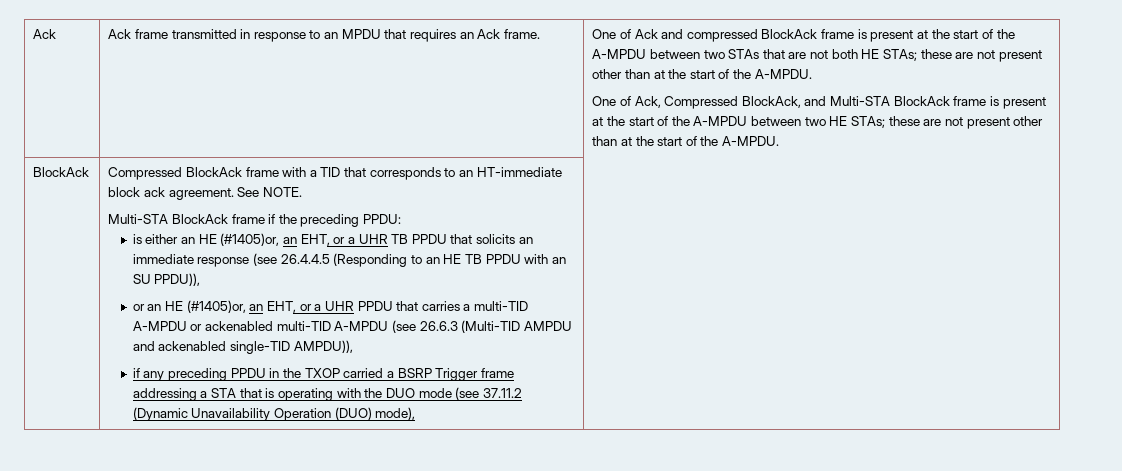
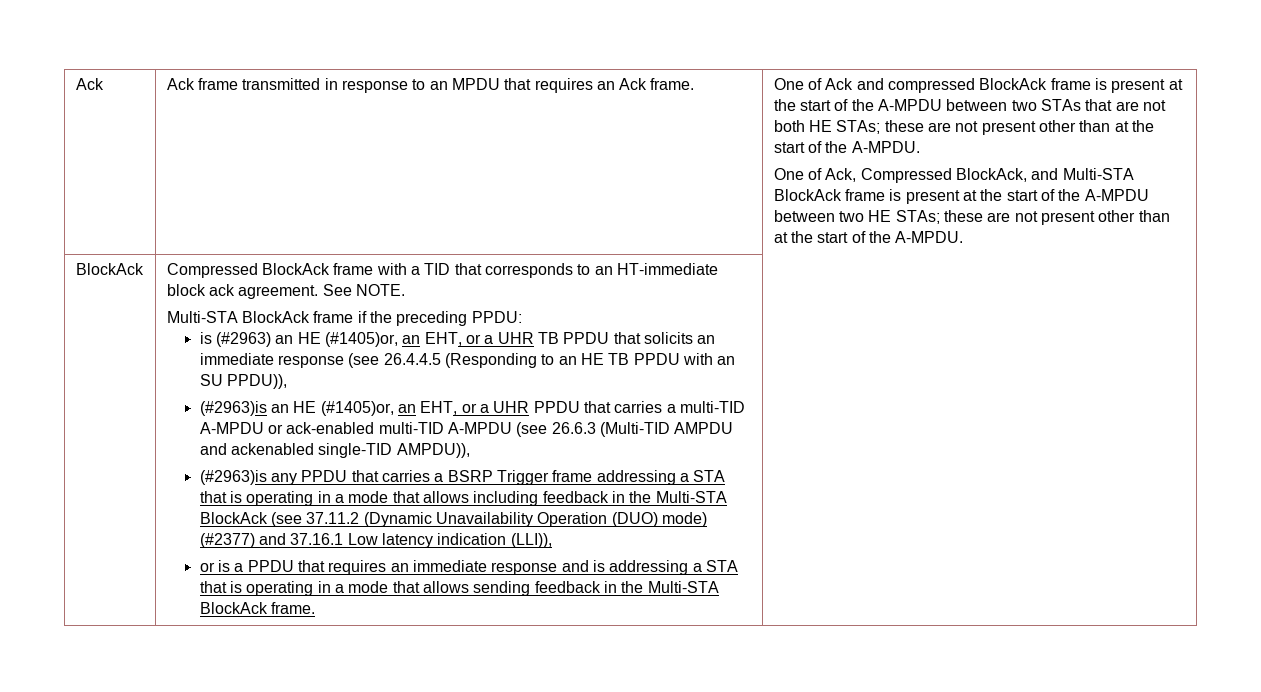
- is either an HE (#1405)or, an EHT, or a UHR TB PPDU that solicits an immediate response (see 26.4.4.5 (Responding to an HE TB PPDU with an SU PPDU)),
+ is (#2963) an HE (#1405)or, an EHT, or a UHR TB PPDU that solicits an immediate response (see 26.4.4.5 (Responding to an HE TB PPDU with an SU PPDU)),
- or an HE (#1405)or, an EHT, or a UHR PPDU that carries a multi-TID A-MPDU or ackenabled multi-TID A-MPDU (see 26.6.3 (Multi-TID AMPDU and ackenabled single-TID AMPDU)),
+ (#2963)is an HE (#1405)or, an EHT, or a UHR PPDU that carries a multi-TID A-MPDU or ack-enabled multi-TID A-MPDU (see 26.6.3 (Multi-TID AMPDU and ackenabled single-TID AMPDU)),
- if any preceding PPDU in the TXOP carried a BSRP Trigger frame addressing a STA that is operating with the DUO mode (see 37.11.2 (Dynamic Unavailability Operation (DUO) mode),
+ (#2963)is any PPDU that carries a BSRP Trigger frame addressing a STA that is operating in a mode that allows including feedback in the Multi-STA BlockAck (see 37.11.2 (Dynamic Unavailability Operation (DUO) mode) (#2377) and 37.16.1 Low latency indication (LLI)),
+ or is a PPDU that requires an immediate response and is addressing a STA that is operating in a mode that allows sending feedback in the Multi-STA BlockAck frame.

